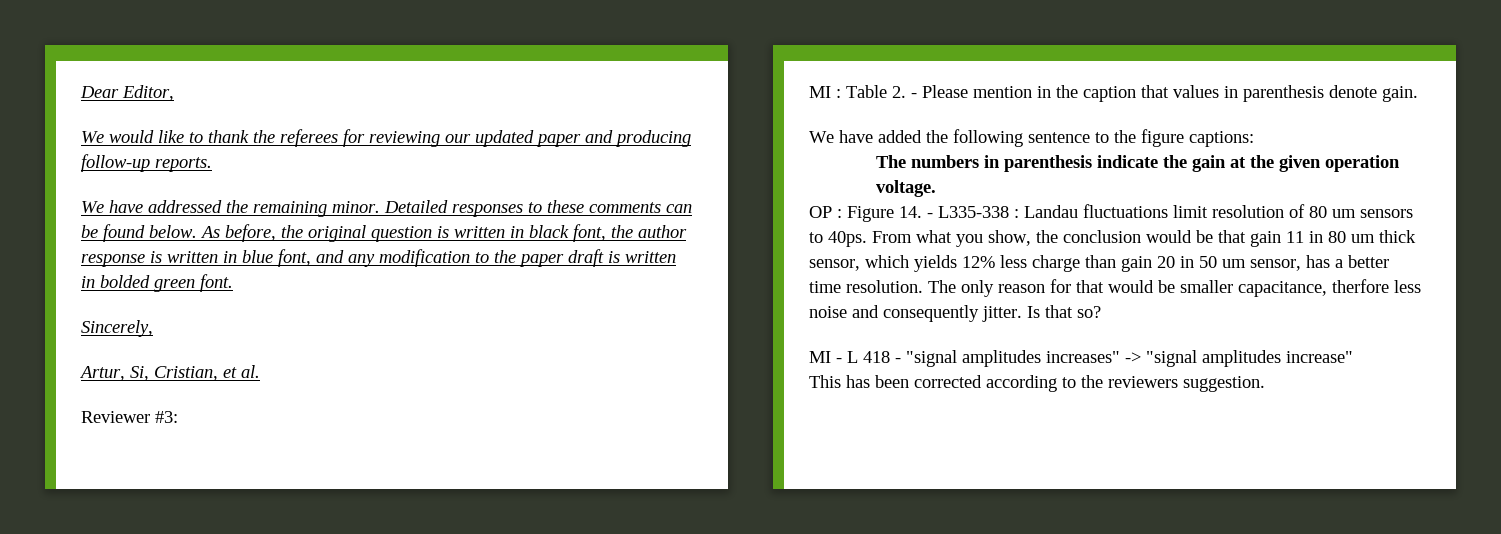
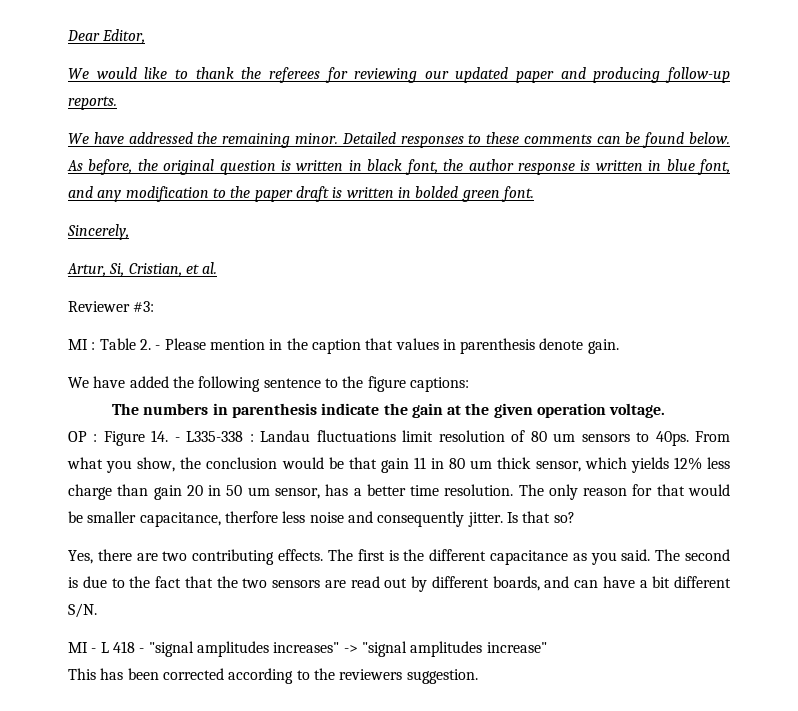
+ Yes, there are two contributing effects. The first is the different capacitance as you said. The second is due to the fact that the two sensors are read out by different boards, and can have a bit different S/N.

